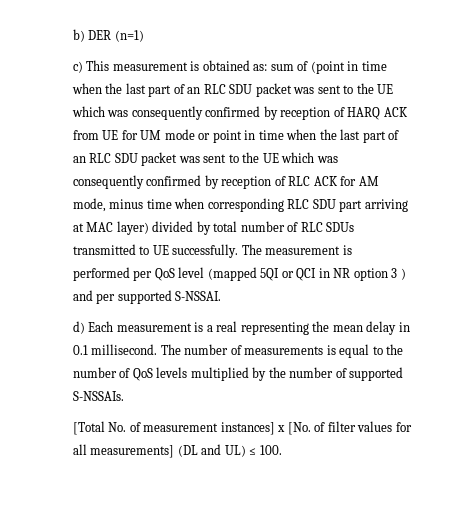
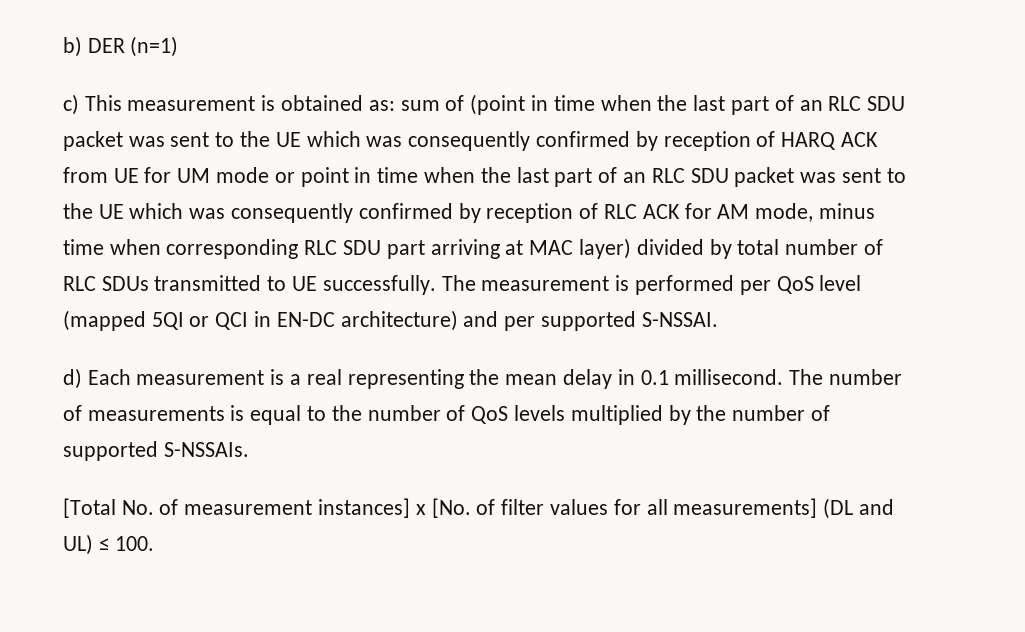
- The measurement is performed per QoS level (mapped 5QI or QCI in NR option 3 ) and per supported S-NSSAI.
+ The measurement is performed per QoS level (mapped 5QI or QCI in EN-DC architecture) and per supported S-NSSAI.

